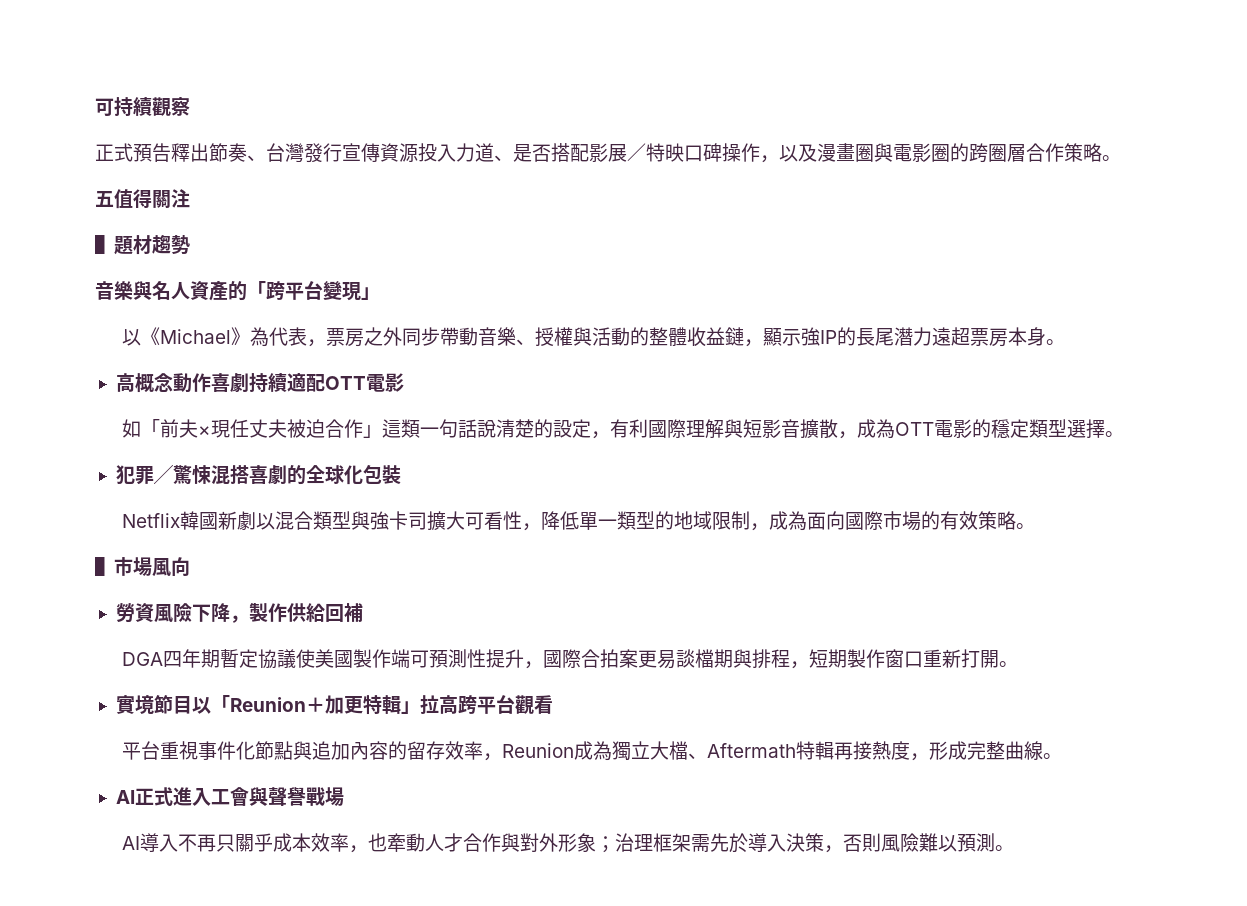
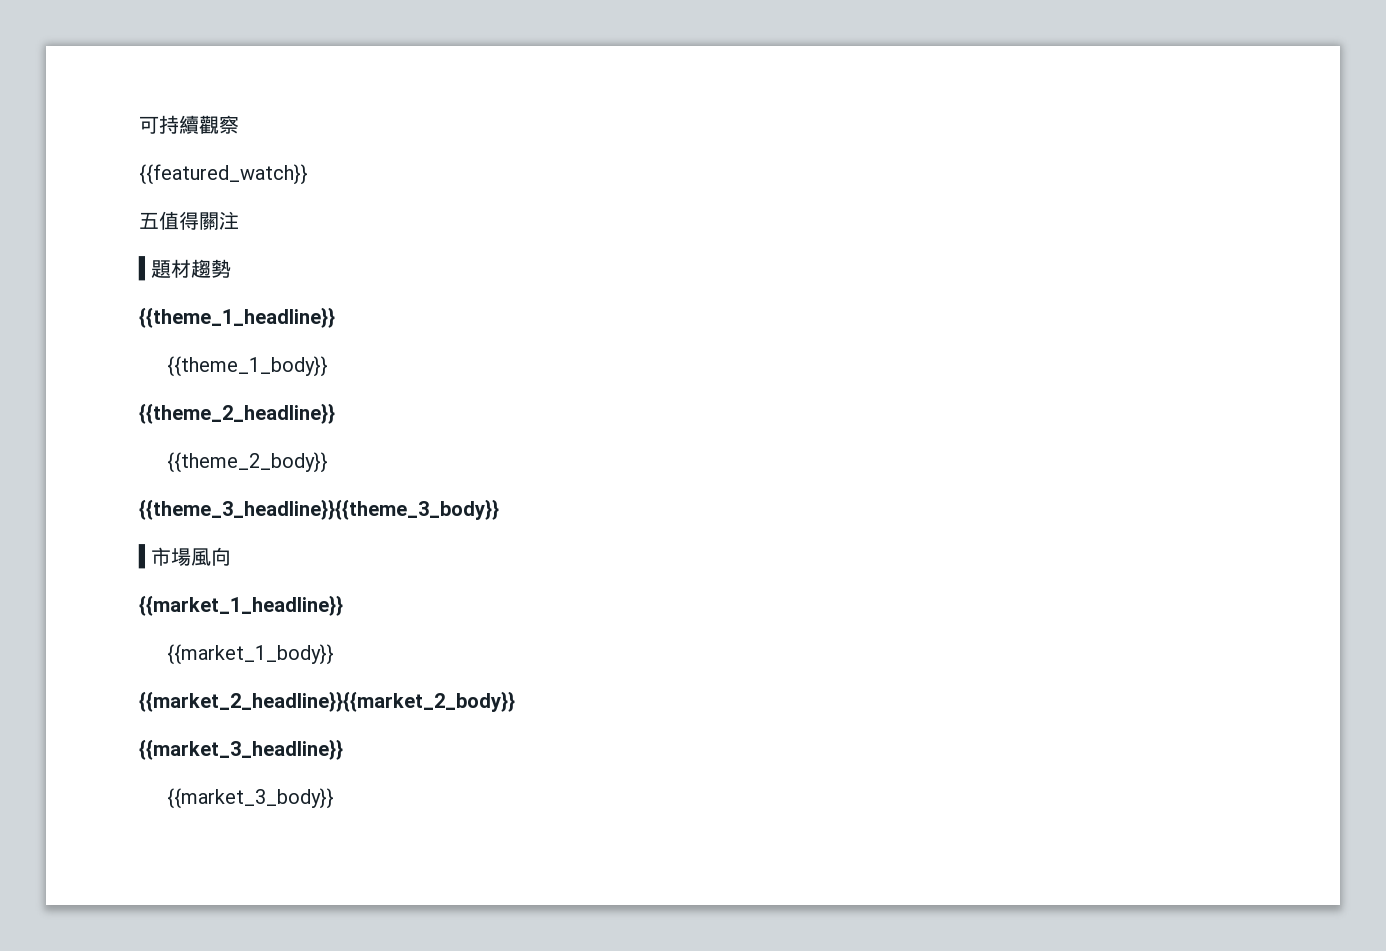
- 正式預告釋出節奏、台灣發行宣傳資源投入力道、是否搭配影展／特映口碑操作，以及漫畫圈與電影圈的跨圈層合作策略。
+ {{featured_watch}}
- 音樂與名人資產的「跨平台變現」
- 以《Michael》為代表，票房之外同步帶動音樂、授權與活動的整體收益鏈，顯示強IP的長尾潛力遠超票房本身。
- 高概念動作喜劇持續適配OTT電影
- 如「前夫×現任丈夫被迫合作」這類一句話說清楚的設定，有利國際理解與短影音擴散，成為OTT電影的穩定類型選擇。
- 犯罪╱驚悚混搭喜劇的全球化包裝
- Netflix韓國新劇以混合類型與強卡司擴大可看性，降低單一類型的地域限制，成為面向國際市場的有效策略。
+ {{theme_1_headline}}
+ {{theme_1_body}}
+ {{theme_2_headline}}
+ {{theme_2_body}}
+ {{theme_3_headline}}{{theme_3_body}}
  ▌市場風向
- 勞資風險下降，製作供給回補
- DGA四年期暫定協議使美國製作端可預測性提升，國際合拍案更易談檔期與排程，短期製作窗口重新打開。
- 實境節目以「Reunion＋加更特輯」拉高跨平台觀看
- 平台重視事件化節點與追加內容的留存效率，Reunion成為獨立大檔、Aftermath特輯再接熱度，形成完整曲線。
- AI正式進入工會與聲譽戰場
- AI導入不再只關乎成本效率，也牽動人才合作與對外形象；治理框架需先於導入決策，否則風險難以預測。
+ {{market_1_headline}}
+ {{market_1_body}}
+ {{market_2_headline}}{{market_2_body}}
+ {{market_3_headline}}
+ {{market_3_body}}

